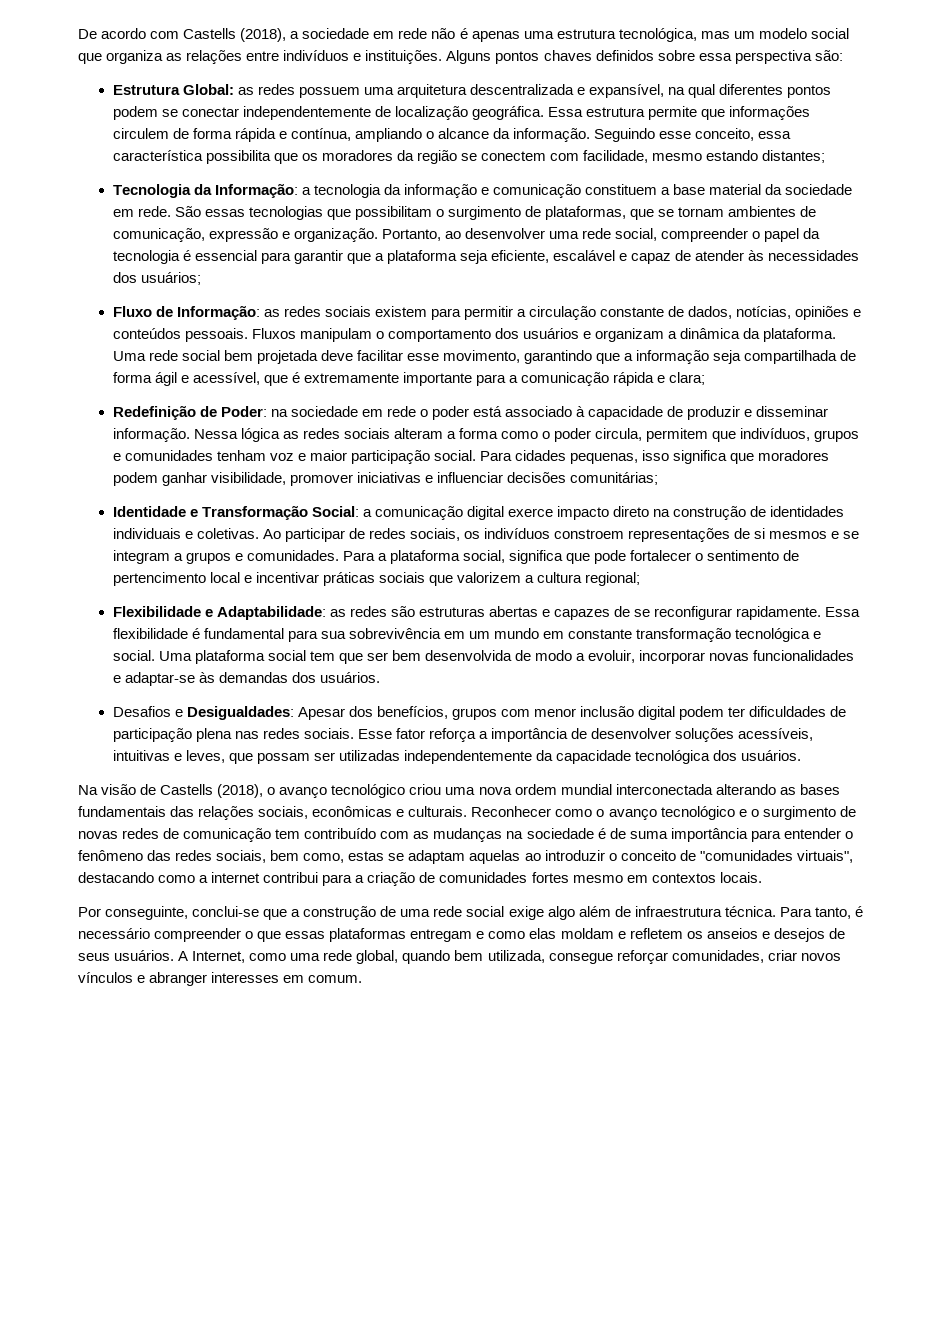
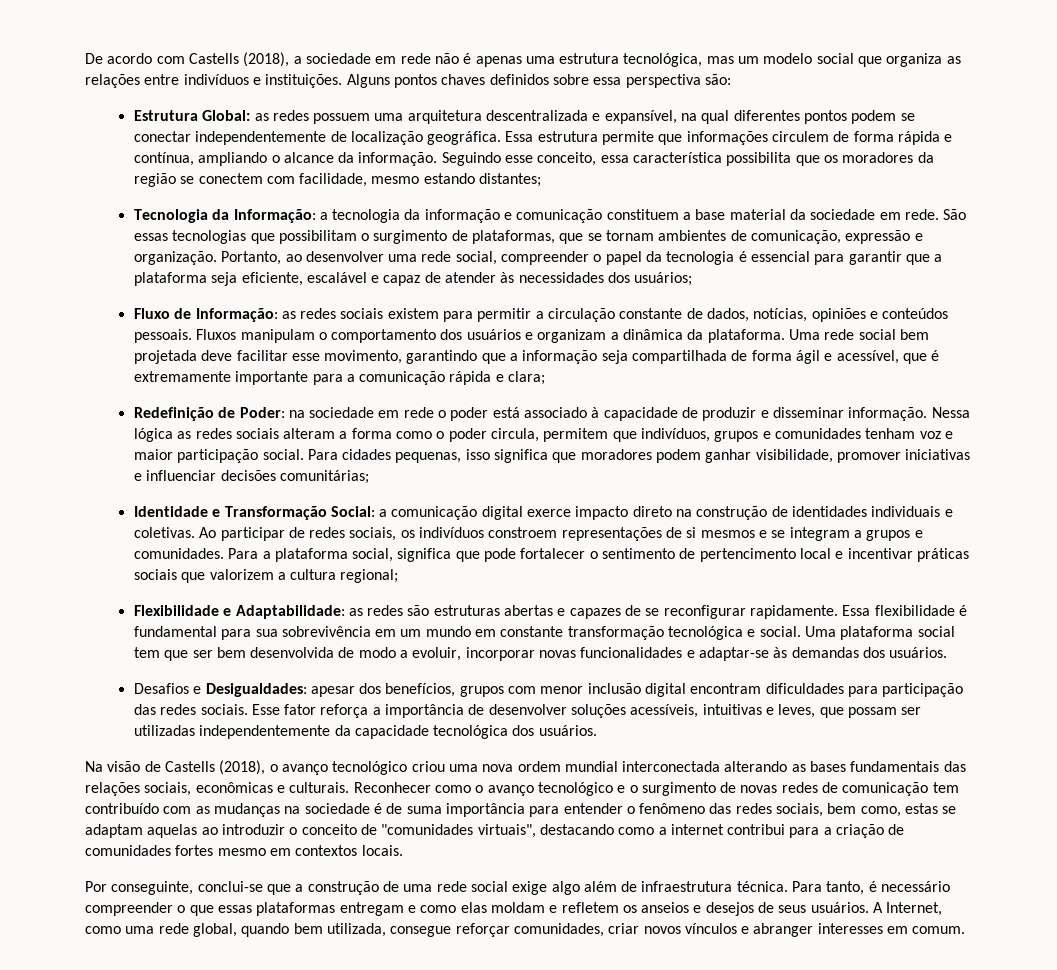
- Desafios e Desigualdades: Apesar dos benefícios, grupos com menor inclusão digital podem ter dificuldades de participação plena nas redes sociais.
+ Desafios e Desigualdades: apesar dos benefícios, grupos com menor inclusão digital encontram dificuldades para participação das redes sociais.

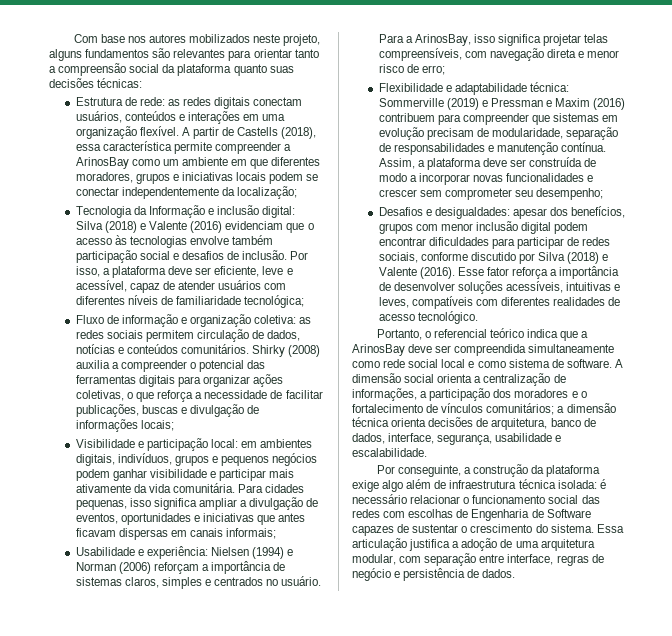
- De acordo com Castells (2018), a sociedade em rede não é apenas uma estrutura tecnológica, mas um modelo social que organiza as relações entre indivíduos e instituições. Alguns pontos chaves definidos sobre essa perspectiva são:
- Estrutura Global: as redes possuem uma arquitetura descentralizada e expansível, na qual diferentes pontos podem se conectar independentemente de localização geográfica. Essa estrutura permite que informações circulem de forma rápida e contínua, ampliando o alcance da informação. Seguindo esse conceito, essa característica possibilita que os moradores da região se conectem com facilidade, mesmo estando distantes;
- Tecnologia da Informação: a tecnologia da informação e comunicação constituem a base material da sociedade em rede. São essas tecnologias que possibilitam o surgimento de plataformas, que se tornam ambientes de comunicação, expressão e organização. Portanto, ao desenvolver uma rede social, compreender o papel da tecnologia é essencial para garantir que a plataforma seja eficiente, escalável e capaz de atender às necessidades dos usuários;
- Fluxo de Informação: as redes sociais existem para permitir a circulação constante de dados, notícias, opiniões e conteúdos pessoais. Fluxos manipulam o comportamento dos usuários e organizam a dinâmica da plataforma. Uma rede social bem projetada deve facilitar esse movimento, garantindo que a informação seja compartilhada de forma ágil e acessível, que é extremamente importante para a comunicação rápida e clara;
- Redefinição de Poder: na sociedade em rede o poder está associado à capacidade de produzir e disseminar informação. Nessa lógica as redes sociais alteram a forma como o poder circula, permitem que indivíduos, grupos e comunidades tenham voz e maior participação social.
+ Com base nos autores mobilizados neste projeto, alguns fundamentos são relevantes para orientar tanto a compreensão social da plataforma quanto suas decisões técnicas:
+ Estrutura de rede: as redes digitais conectam usuários, conteúdos e interações em uma organização flexível. A partir de Castells (2018), essa característica permite compreender a ArinosBay como um ambiente em que diferentes moradores, grupos e iniciativas locais podem se conectar independentemente da localização;
+ Tecnologia da Informação e inclusão digital: Silva (2018) e Valente (2016) evidenciam que o acesso às tecnologias envolve também participação social e desafios de inclusão. Por isso, a plataforma deve ser eficiente, leve e acessível, capaz de atender usuários com diferentes níveis de familiaridade tecnológica;
+ Fluxo de informação e organização coletiva: as redes sociais permitem circulação de dados, notícias e conteúdos comunitários. Shirky (2008) auxilia a compreender o potencial das ferramentas digitais para organizar ações coletivas, o que reforça a necessidade de facilitar publicações, buscas e divulgação de informações locais;
+ Visibilidade e participação local: em ambientes digitais, indivíduos, grupos e pequenos negócios podem ganhar visibilidade e participar mais ativamente da vida comunitária.
- Para cidades pequenas, isso significa que moradores podem ganhar visibilidade, promover iniciativas e influenciar decisões comunitárias;
- Identidade e Transformação Social: a comunicação digital exerce impacto direto na construção de identidades individuais e coletivas. Ao participar de redes sociais, os indivíduos constroem representações de si mesmos e se integram a grupos e comunidades. Para a plataforma social, significa que pode fortalecer o sentimento de pertencimento local e incentivar práticas sociais que valorizem a cultura regional;
- Flexibilidade e Adaptabilidade: as redes são estruturas abertas e capazes de se reconfigurar rapidamente. Essa flexibilidade é fundamental para sua sobrevivência em um mundo em constante transformação tecnológica e social. Uma plataforma social tem que ser bem desenvolvida de modo a evoluir, incorporar novas funcionalidades e adaptar-se às demandas dos usuários.
+ Para cidades pequenas, isso significa ampliar a divulgação de eventos, oportunidades e iniciativas que antes ficavam dispersas em canais informais;
+ Usabilidade e experiência: Nielsen (1994) e Norman (2006) reforçam a importância de sistemas claros, simples e centrados no usuário. Para a ArinosBay, isso significa projetar telas compreensíveis, com navegação direta e menor risco de erro;
+ Flexibilidade e adaptabilidade técnica: Sommerville (2019) e Pressman e Maxim (2016) contribuem para compreender que sistemas em evolução precisam de modularidade, separação de responsabilidades e manutenção contínua. Assim, a plataforma deve ser construída de modo a incorporar novas funcionalidades e crescer sem comprometer seu desempenho;
- Desafios e Desigualdades: apesar dos benefícios, grupos com menor inclusão digital encontram dificuldades para participação das redes sociais.
+ Desafios e desigualdades: apesar dos benefícios, grupos com menor inclusão digital podem encontrar dificuldades para participar de redes sociais, conforme discutido por Silva (2018) e Valente (2016).
- Esse fator reforça a importância de desenvolver soluções acessíveis, intuitivas e leves, que possam ser utilizadas independentemente da capacidade tecnológica dos usuários.
- Na visão de Castells (2018), o avanço tecnológico criou uma nova ordem mundial interconectada alterando as bases fundamentais das relações sociais, econômicas e culturais. Reconhecer como o avanço tecnológico e o surgimento de novas redes de comunicação tem contribuído com as mudanças na sociedade é de suma importância para entender o fenômeno das redes sociais, bem como, estas se adaptam aquelas ao introduzir o conceito de "comunidades virtuais", destacando como a internet contribui para a criação de comunidades fortes mesmo em contextos locais.
- Por conseguinte, conclui-se que a construção de uma rede social exige algo além de infraestrutura técnica. Para tanto, é necessário compreender o que essas plataformas entregam e como elas moldam e refletem os anseios e desejos de seus usuários. A Internet, como uma rede global, quando bem utilizada, consegue reforçar comunidades, criar novos vínculos e abranger interesses em comum.
+ Esse fator reforça a importância de desenvolver soluções acessíveis, intuitivas e leves, compatíveis com diferentes realidades de acesso tecnológico.
+ Portanto, o referencial teórico indica que a ArinosBay deve ser compreendida simultaneamente como rede social local e como sistema de software. A dimensão social orienta a centralização de informações, a participação dos moradores e o fortalecimento de vínculos comunitários; a dimensão técnica orienta decisões de arquitetura, banco de dados, interface, segurança, usabilidade e escalabilidade.
+ Por conseguinte, a construção da plataforma exige algo além de infraestrutura técnica isolada: é necessário relacionar o funcionamento social das redes com escolhas de Engenharia de Software capazes de sustentar o crescimento do sistema. Essa articulação justifica a adoção de uma arquitetura modular, com separação entre interface, regras de negócio e persistência de dados.

